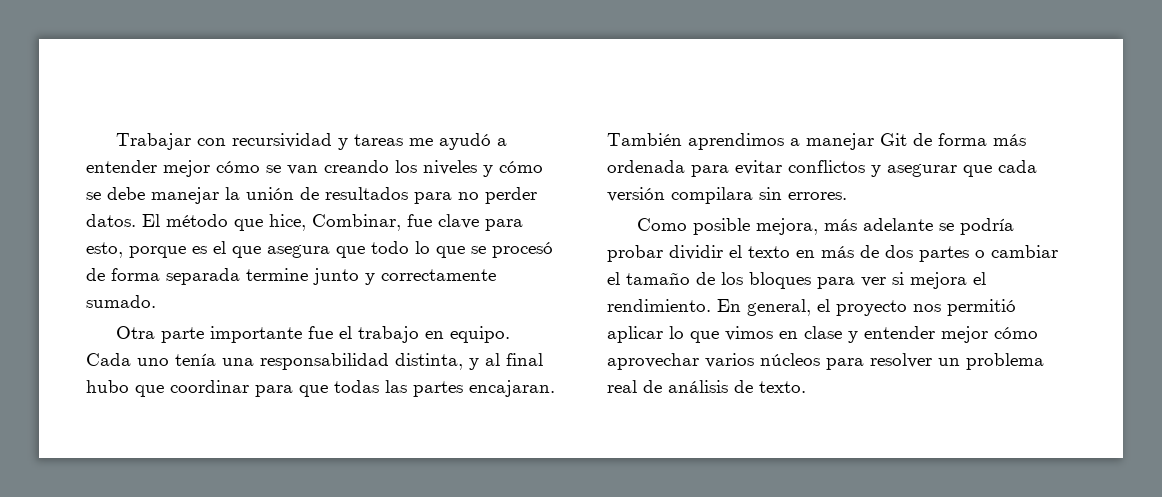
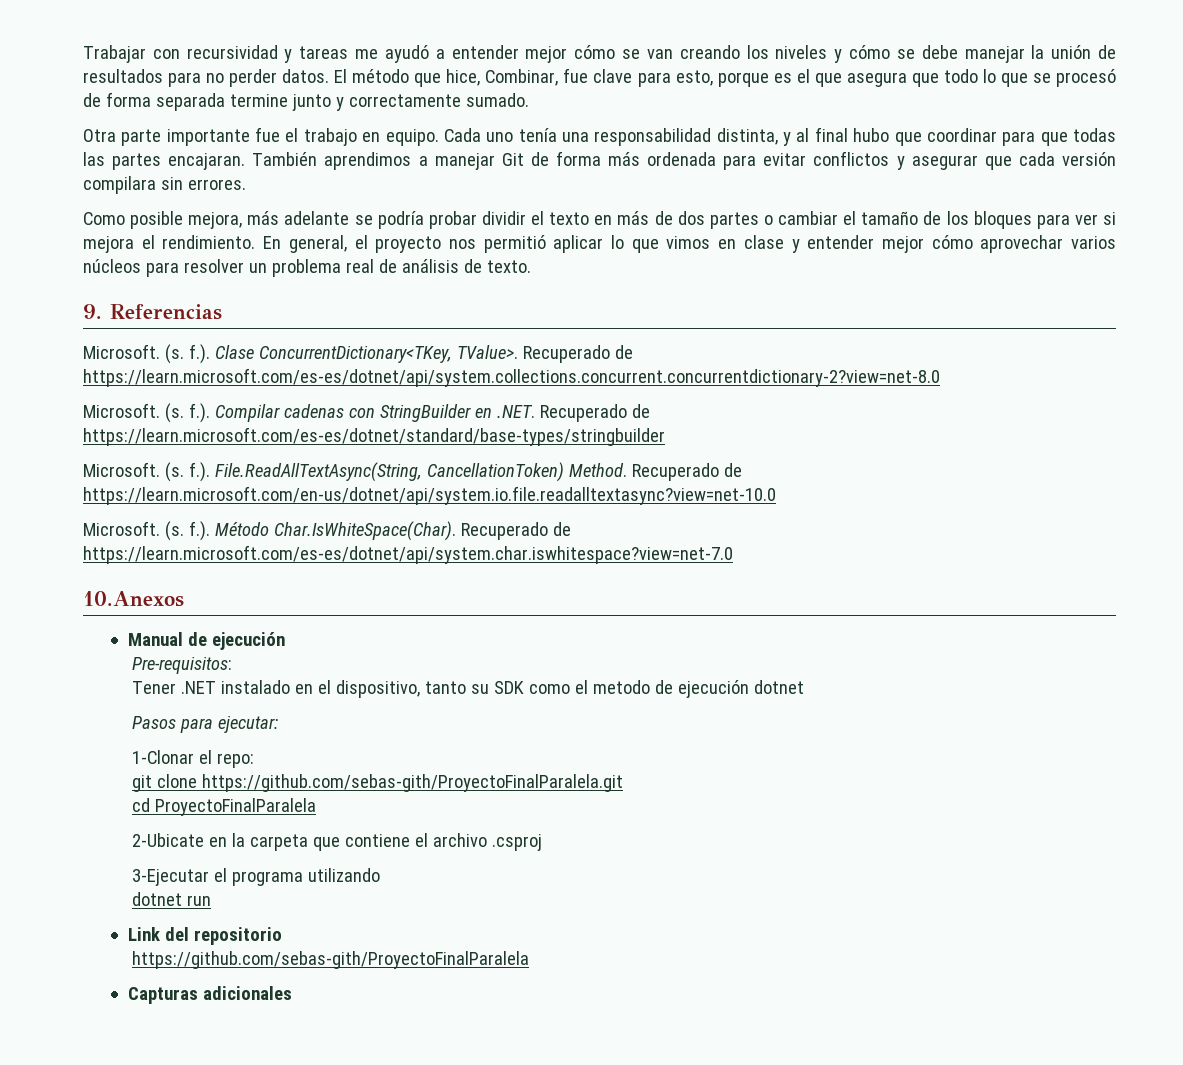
+ 9. Referencias
+ Microsoft. (s. f.). Clase ConcurrentDictionary<TKey, TValue>. Recuperado de https://learn.microsoft.com/es-es/dotnet/api/system.collections.concurrent.concurrentdictionary-2?view=net-8.0
+ Microsoft. (s. f.). Compilar cadenas con StringBuilder en .NET. Recuperado de https://learn.microsoft.com/es-es/dotnet/standard/base-types/stringbuilder
+ Microsoft. (s. f.). File.ReadAllTextAsync(String, CancellationToken) Method. Recuperado de https://learn.microsoft.com/en-us/dotnet/api/system.io.file.readalltextasync?view=net-10.0
+ Microsoft. (s. f.). Método Char.IsWhiteSpace(Char). Recuperado de https://learn.microsoft.com/es-es/dotnet/api/system.char.iswhitespace?view=net-7.0
+ 10.Anexos
+ Manual de ejecución
+ Pre-requisitos:
+ Tener .NET instalado en el dispositivo, tanto su SDK como el metodo de ejecución dotnet
+ Pasos para ejecutar:
+ 1-Clonar el repo:
+ git clone https://github.com/sebas-gith/ProyectoFinalParalela.git
+ cd ProyectoFinalParalela
+ 2-Ubicate en la carpeta que contiene el archivo .csproj
+ 3-Ejecutar el programa utilizando
+ dotnet run
+ Link del repositorio
+ https://github.com/sebas-gith/ProyectoFinalParalela
+ Capturas adicionales

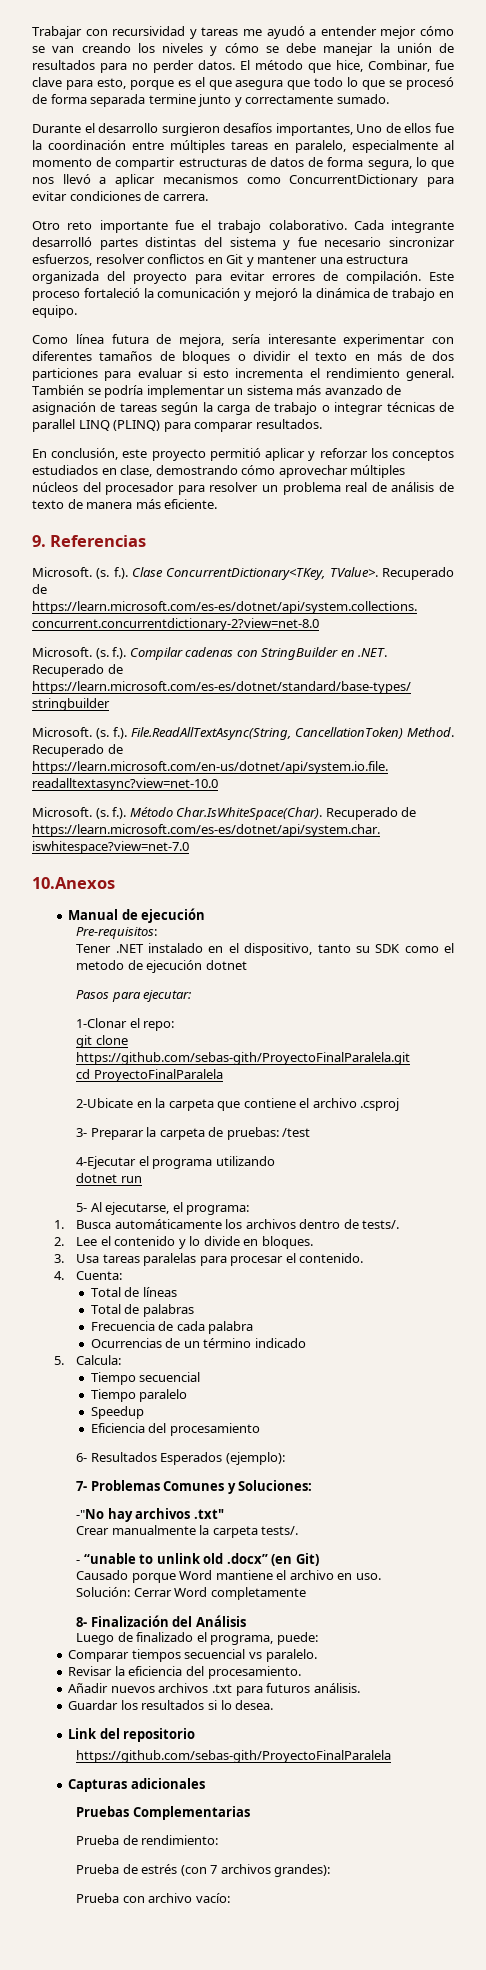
- Otra parte importante fue el trabajo en equipo. Cada uno tenía una responsabilidad distinta, y al final hubo que coordinar para que todas las partes encajaran. También aprendimos a manejar Git de forma más ordenada para evitar conflictos y asegurar que cada versión compilara sin errores.
- Como posible mejora, más adelante se podría probar dividir el texto en más de dos partes o cambiar el tamaño de los bloques para ver si mejora el rendimiento. En general, el proyecto nos permitió aplicar lo que vimos en clase y entender mejor cómo aprovechar varios núcleos para resolver un problema real de análisis de texto.
+ Durante el desarrollo surgieron desafíos importantes, Uno de ellos fue la coordinación entre múltiples tareas en paralelo, especialmente al momento de compartir estructuras de datos de forma segura, lo que nos llevó a aplicar mecanismos como ConcurrentDictionary para evitar condiciones de carrera.
+ Otro reto importante fue el trabajo colaborativo. Cada integrante desarrolló partes distintas del sistema y fue necesario sincronizar esfuerzos, resolver conflictos en Git y mantener una estructura organizada del proyecto para evitar errores de compilación. Este proceso fortaleció la comunicación y mejoró la dinámica de trabajo en equipo.
+ Como línea futura de mejora, sería interesante experimentar con diferentes tamaños de bloques o dividir el texto en más de dos particiones para evaluar si esto incrementa el rendimiento general. También se podría implementar un sistema más avanzado de asignación de tareas según la carga de trabajo o integrar técnicas de parallel LINQ (PLINQ) para comparar resultados.
+ En conclusión, este proyecto permitió aplicar y reforzar los conceptos estudiados en clase, demostrando cómo aprovechar múltiples núcleos del procesador para resolver un problema real de análisis de texto de manera más eficiente.
- 3-Ejecutar el programa utilizando
+ 3- Preparar la carpeta de pruebas: /test
+ 4-Ejecutar el programa utilizando
+ 5- Al ejecutarse, el programa:
+ 1. Busca automáticamente los archivos dentro de tests/.
+ 2. Lee el contenido y lo divide en bloques.
+ 3. Usa tareas paralelas para procesar el contenido.
+ 4. Cuenta:
+ Total de líneas
+ Total de palabras
+ Frecuencia de cada palabra
+ Ocurrencias de un término indicado
+ 5. Calcula:
+ Tiempo secuencial
+ Tiempo paralelo
+ Speedup
+ Eficiencia del procesamiento
+ 6- Resultados Esperados (ejemplo):
+ 7- Problemas Comunes y Soluciones:
+ -"No hay archivos .txt"
+ Crear manualmente la carpeta tests/.
+ - “unable to unlink old .docx” (en Git)
+ Causado porque Word mantiene el archivo en uso.
+ Solución: Cerrar Word completamente
+ 8- Finalización del Análisis
+ Luego de finalizado el programa, puede:
+ Comparar tiempos secuencial vs paralelo.
+ Revisar la eficiencia del procesamiento.
+ Añadir nuevos archivos .txt para futuros análisis.
+ Guardar los resultados si lo desea.
+ Pruebas Complementarias
+ Prueba de rendimiento:
+ Prueba de estrés (con 7 archivos grandes):
+ Prueba con archivo vacío:

